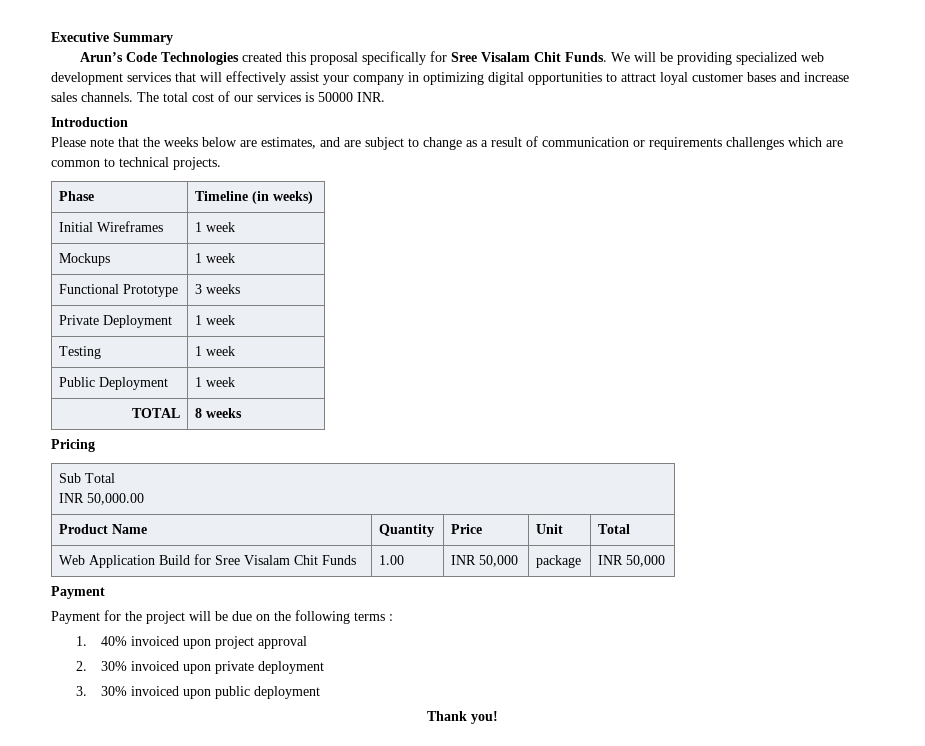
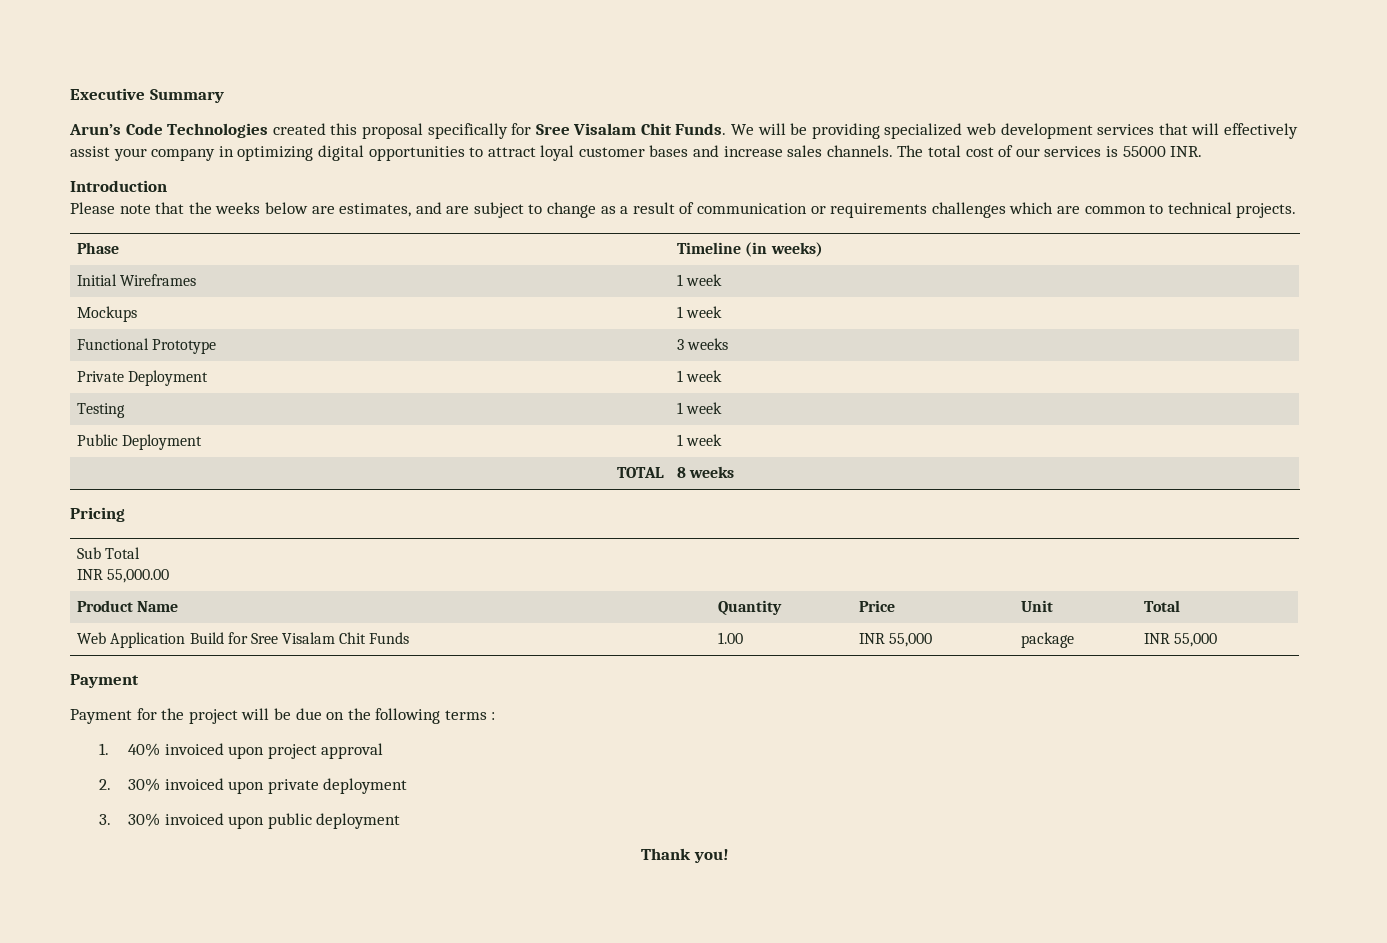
- The total cost of our services is 50000 INR.
+ The total cost of our services is 55000 INR.
  Sub Total
- INR 50,000.00
+ INR 55,000.00
- Web Application Build for Sree Visalam Chit Funds | 1.00 | INR 50,000 | package | INR 50,000
+ Web Application Build for Sree Visalam Chit Funds | 1.00 | INR 55,000 | package | INR 55,000

